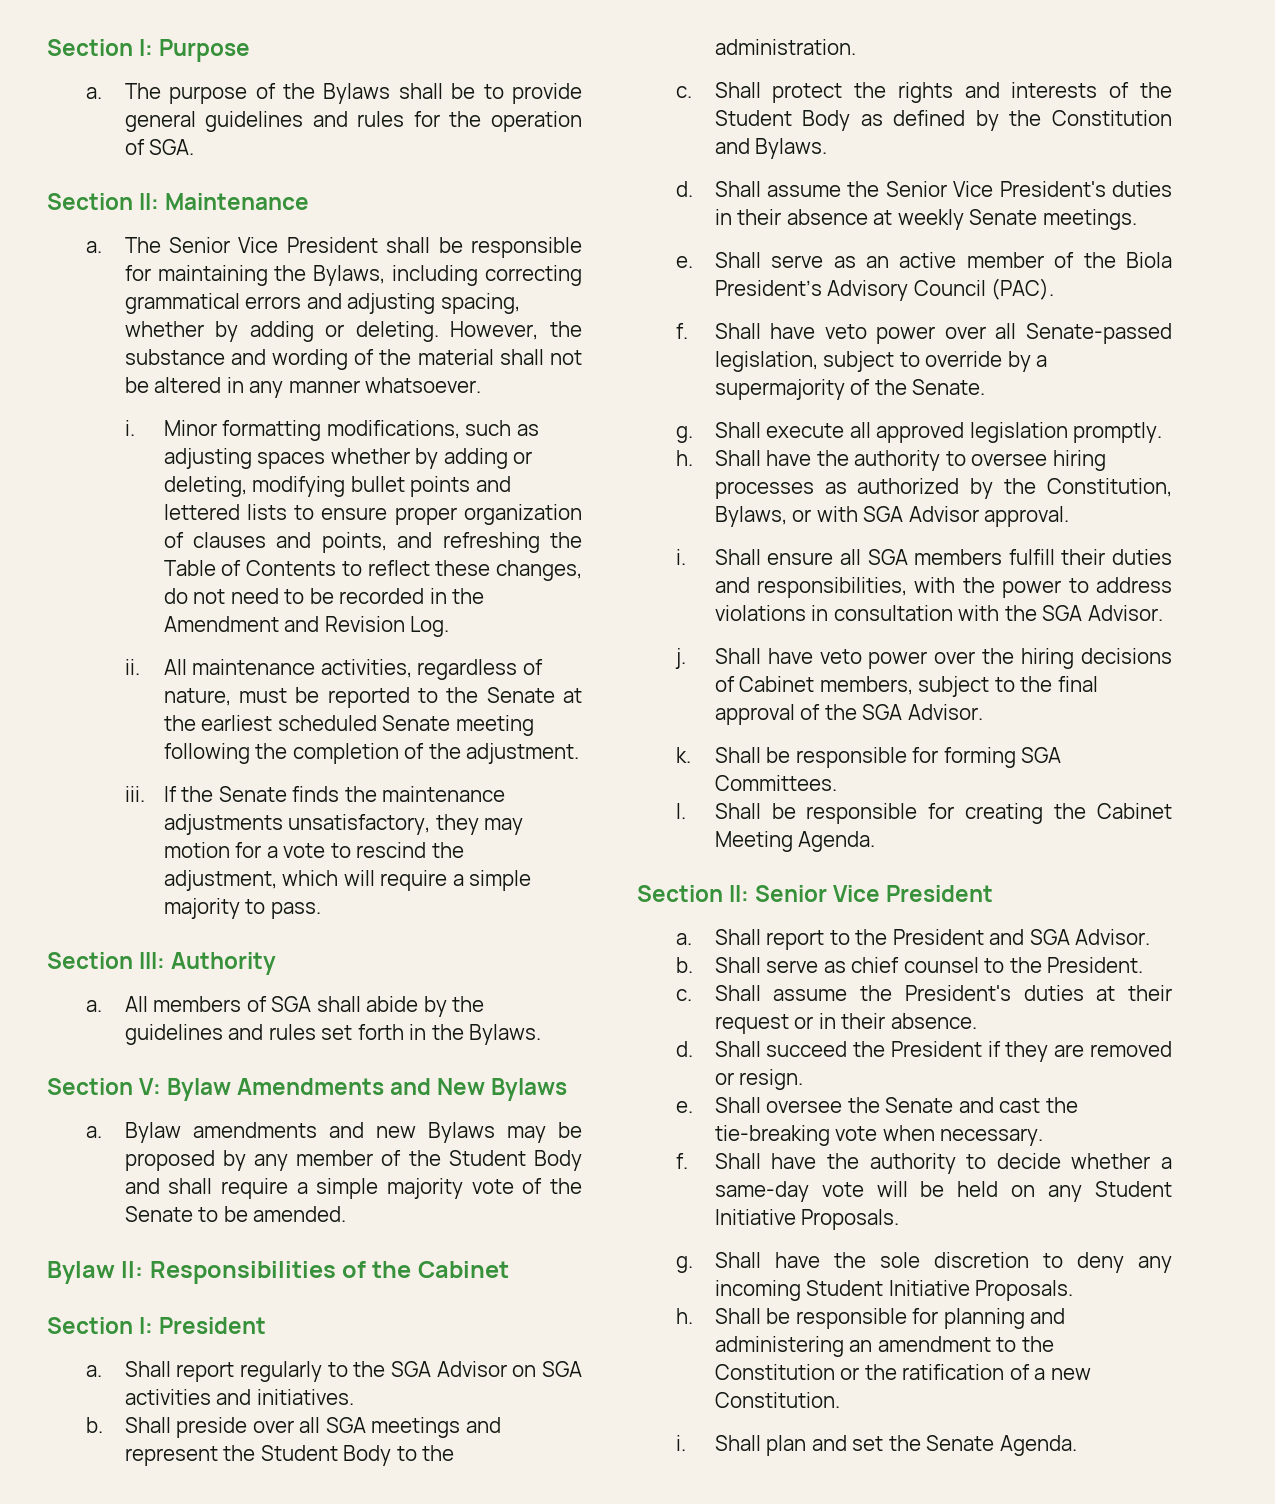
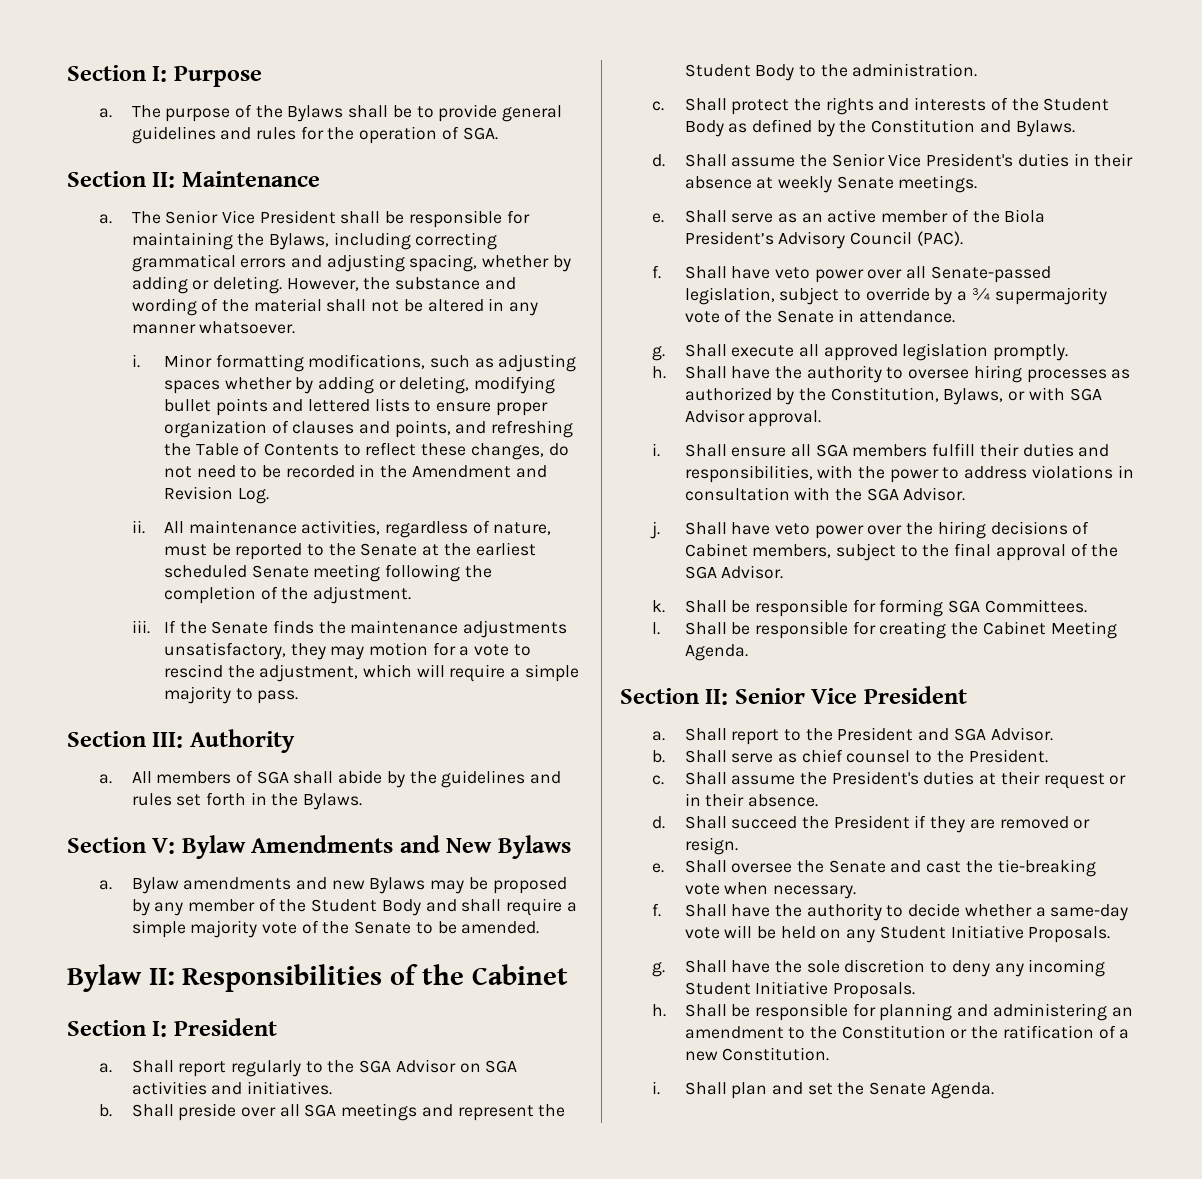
- Shall have veto power over all Senate-passed legislation, subject to override by a supermajority of the Senate.
+ Shall have veto power over all Senate-passed legislation, subject to override by a ¾ supermajority vote of the Senate in attendance.

